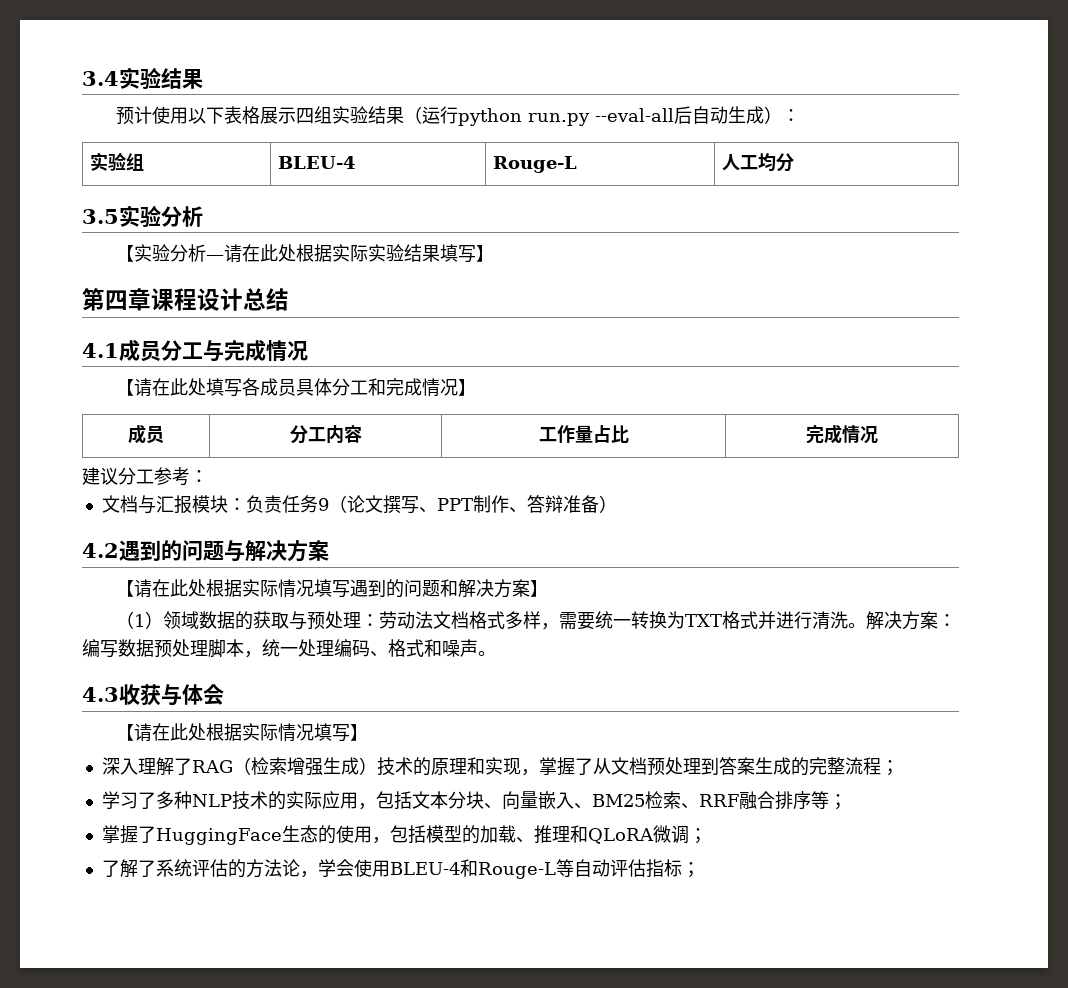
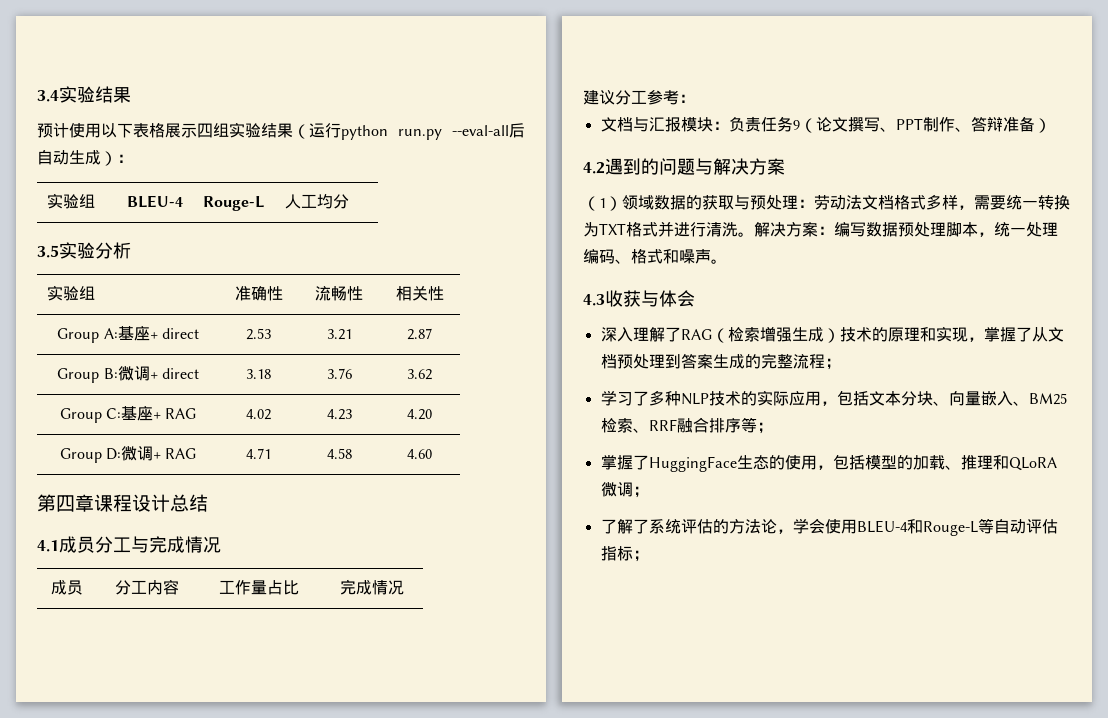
- 【实验分析—请在此处根据实际实验结果填写】
+ 实验组 | 准确性 | 流畅性 | 相关性
+ Group A:基座+ direct | 2.53 | 3.21 | 2.87
+ Group B:微调+ direct | 3.18 | 3.76 | 3.62
+ Group C:基座+ RAG | 4.02 | 4.23 | 4.20
+ Group D:微调+ RAG | 4.71 | 4.58 | 4.60
- 【请在此处填写各成员具体分工和完成情况】
- 【请在此处根据实际情况填写遇到的问题和解决方案】
- 【请在此处根据实际情况填写】

